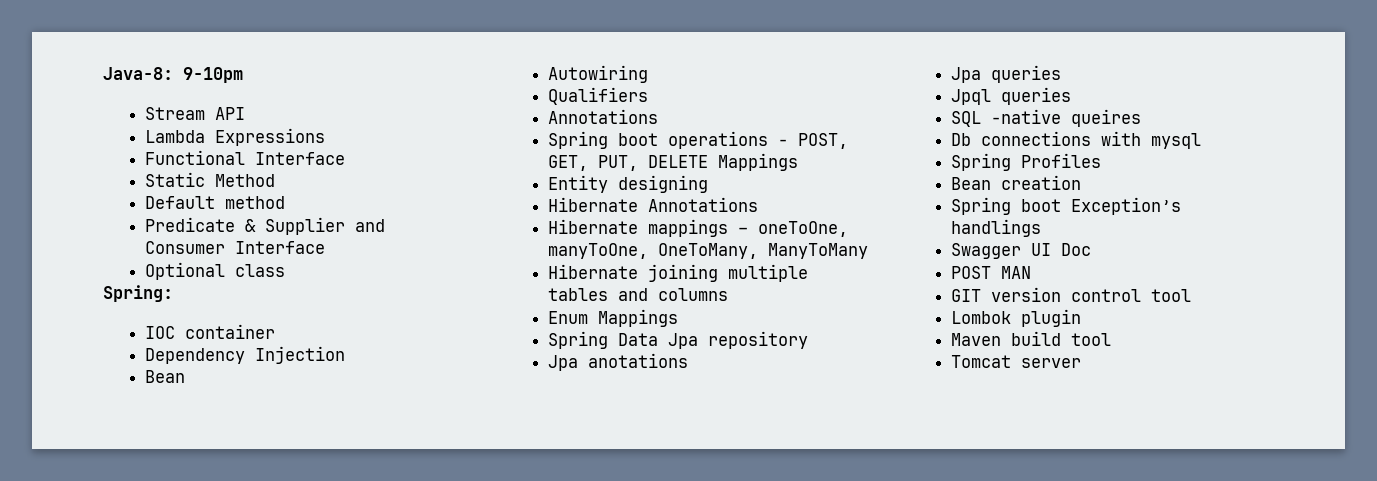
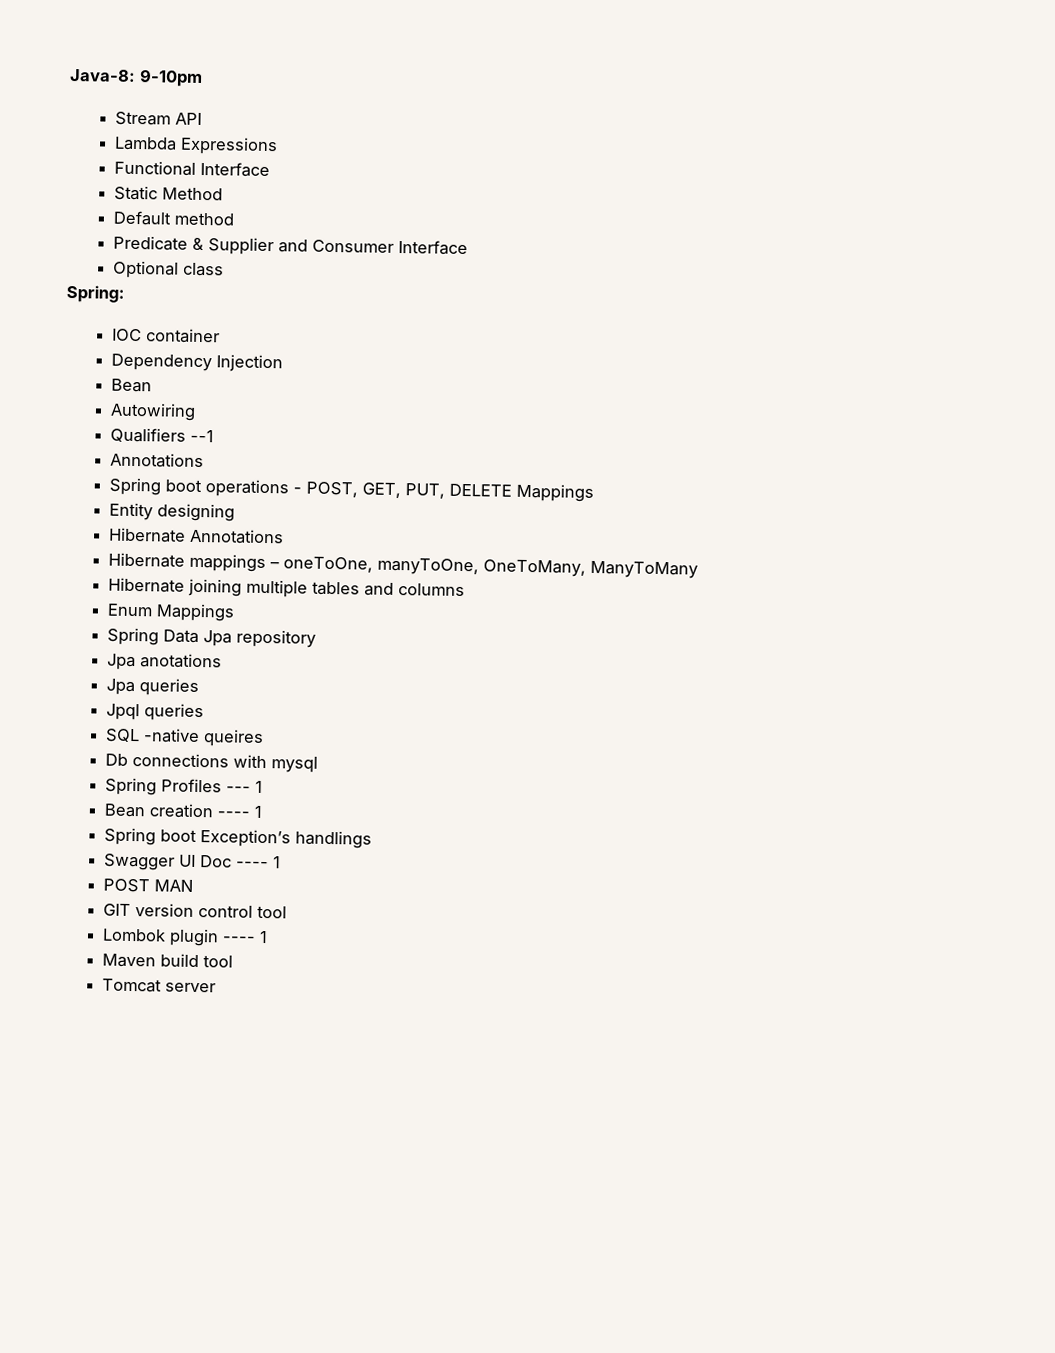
- Qualifiers
+ Qualifiers --1
- Spring Profiles
+ Spring Profiles --- 1
- Bean creation
+ Bean creation ---- 1
- Swagger UI Doc
+ Swagger UI Doc ---- 1
- Lombok plugin
+ Lombok plugin ---- 1

